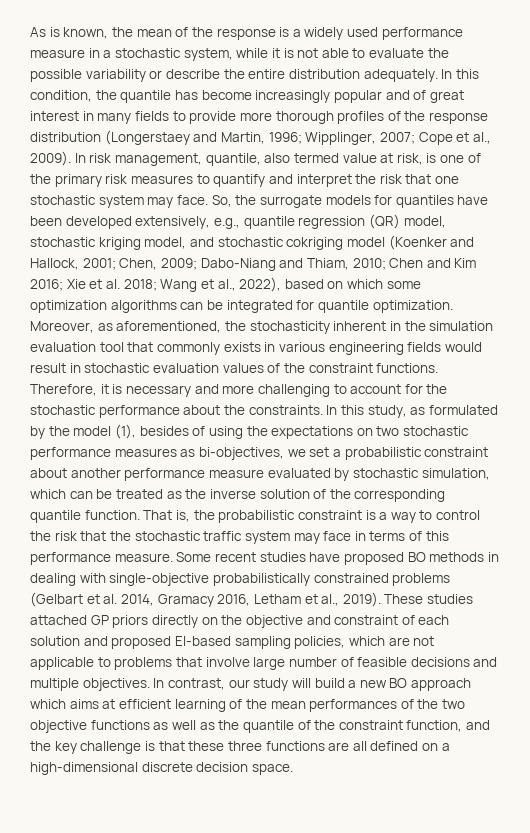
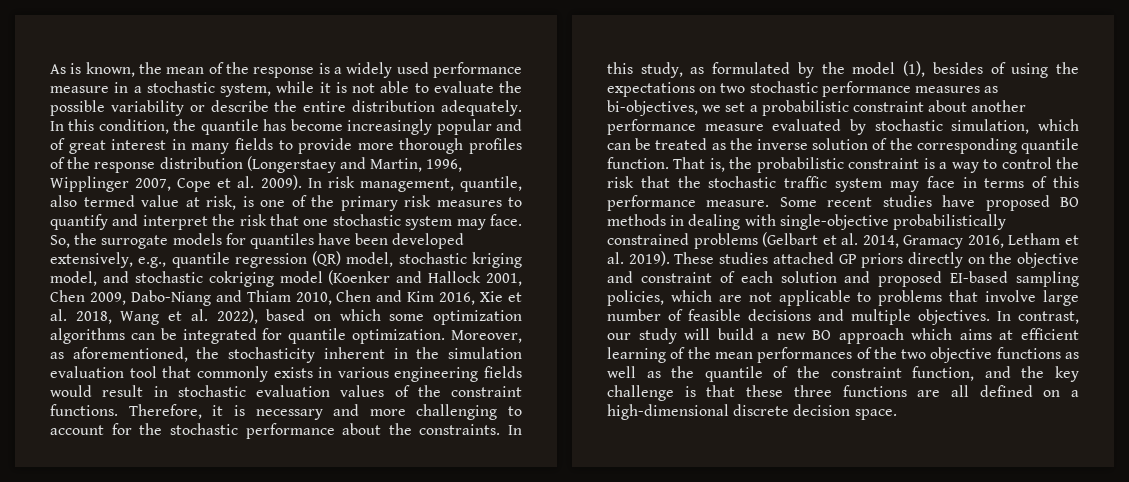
- In this condition, the quantile has become increasingly popular and of great interest in many fields to provide more thorough profiles of the response distribution (Longerstaey and Martin, 1996; Wipplinger, 2007; Cope et al., 2009).
+ In this condition, the quantile has become increasingly popular and of great interest in many fields to provide more thorough profiles of the response distribution (Longerstaey and Martin, 1996, Wipplinger 2007, Cope et al. 2009).
- So, the surrogate models for quantiles have been developed extensively, e.g., quantile regression (QR) model, stochastic kriging model, and stochastic cokriging model (Koenker and Hallock, 2001; Chen, 2009; Dabo-Niang and Thiam, 2010; Chen and Kim 2016; Xie et al. 2018; Wang et al., 2022), based on which some optimization algorithms can be integrated for quantile optimization.
+ So, the surrogate models for quantiles have been developed extensively, e.g., quantile regression (QR) model, stochastic kriging model, and stochastic cokriging model (Koenker and Hallock 2001, Chen 2009, Dabo-Niang and Thiam 2010, Chen and Kim 2016, Xie et al. 2018, Wang et al. 2022), based on which some optimization algorithms can be integrated for quantile optimization.
- Some recent studies have proposed BO methods in dealing with single-objective probabilistically constrained problems (Gelbart et al. 2014, Gramacy 2016, Letham et al., 2019).
+ Some recent studies have proposed BO methods in dealing with single-objective probabilistically constrained problems (Gelbart et al. 2014, Gramacy 2016, Letham et al. 2019).

